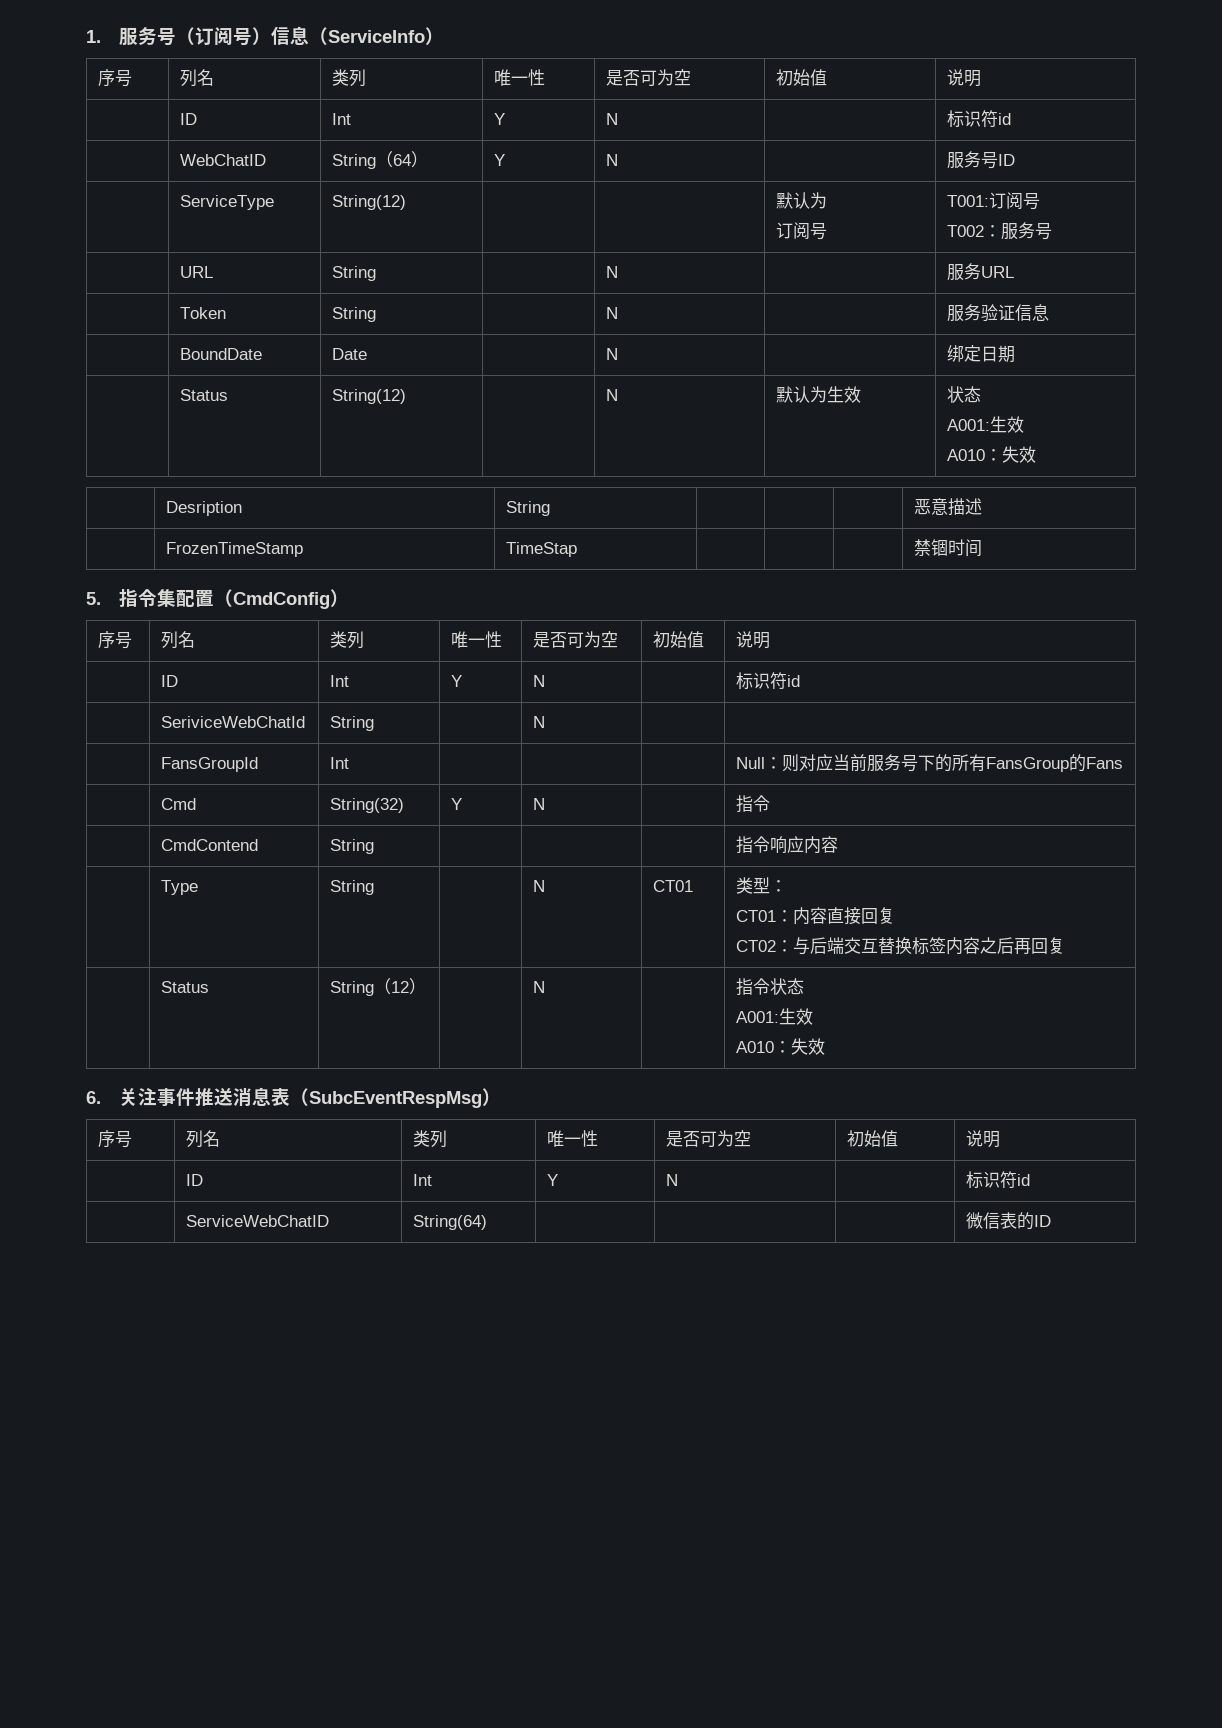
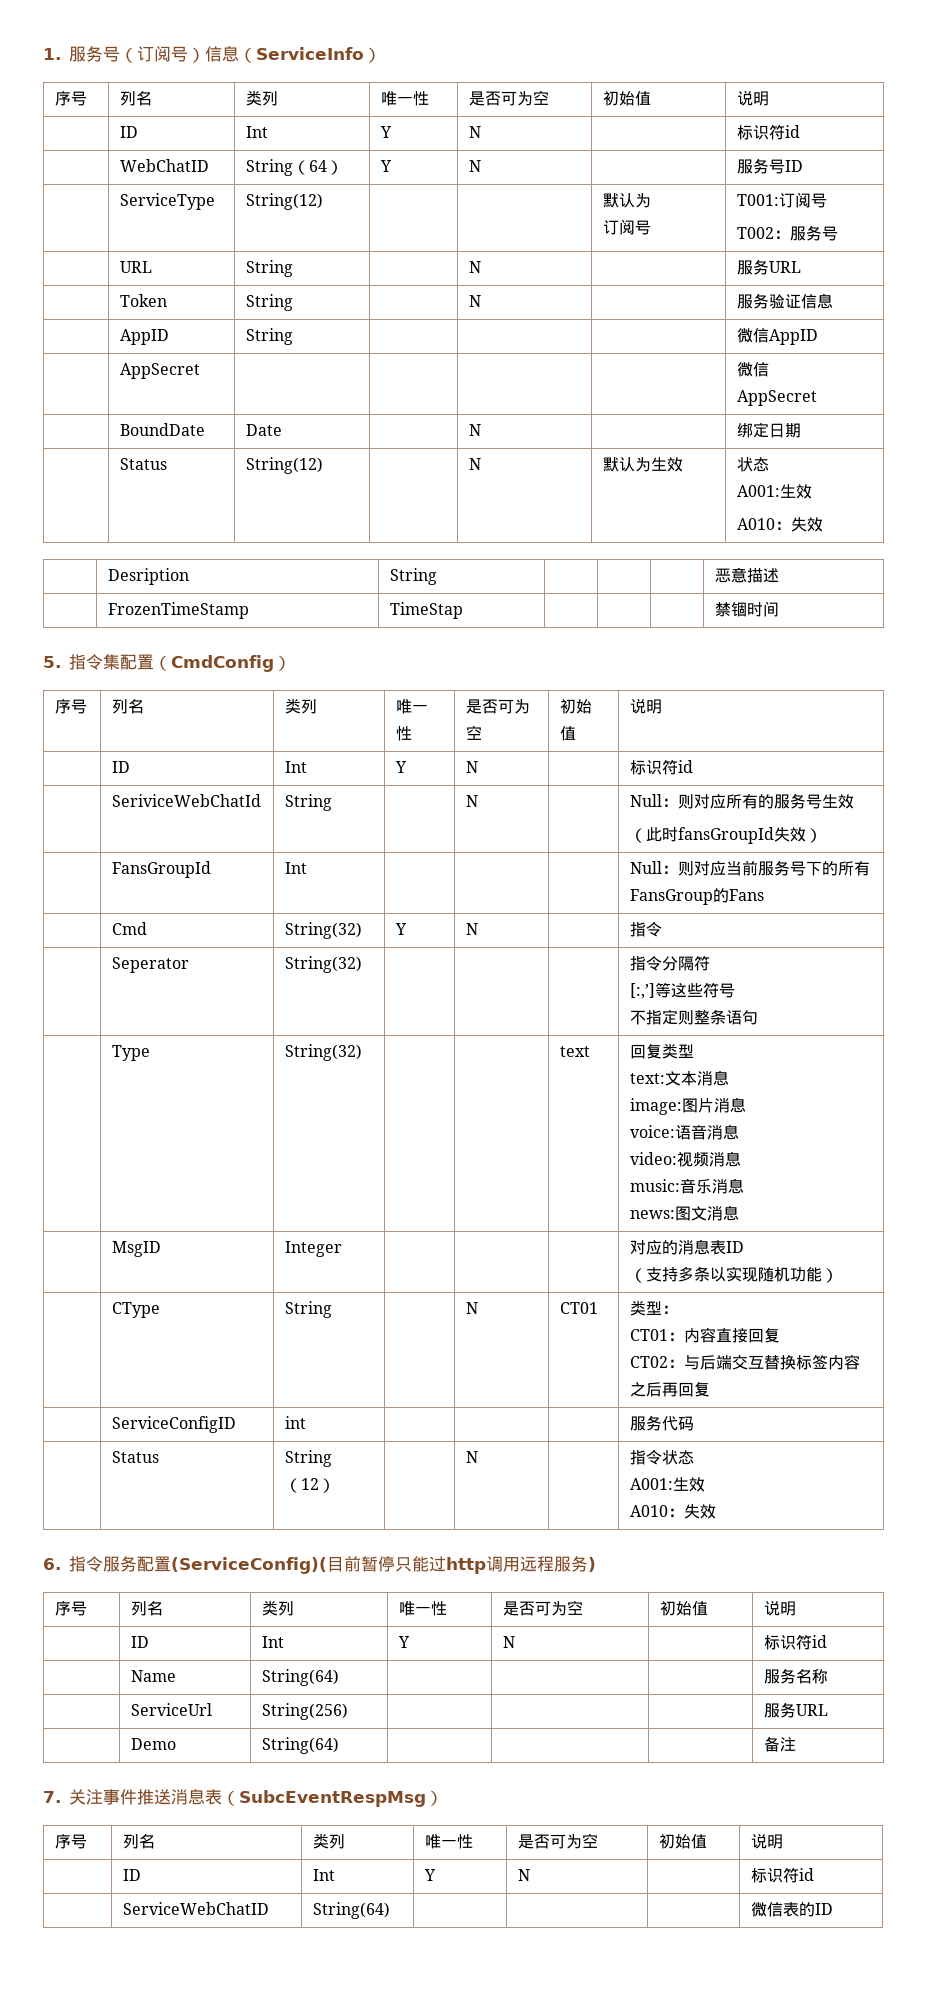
+ | AppID | String | | | | 微信AppID
+ | AppSecret | | | | | 微信
+ AppSecret
- | SeriviceWebChatId | String | | N | |
+ | SeriviceWebChatId | String | | N | | Null：则对应所有的服务号生效
+ （此时fansGroupId失效）
- | CmdContend | String | | | | 指令响应内容
- | Type | String | | N | CT01 | 类型：
+ | Seperator | String(32) | | | | 指令分隔符
+ [:,’]等这些符号
+ 不指定则整条语句
+ | Type | String(32) | | | text | 回复类型
+ text:文本消息
+ image:图片消息
+ voice:语音消息
+ video:视频消息
+ music:音乐消息
+ news:图文消息
+ | MsgID | Integer | | | | 对应的消息表ID
+ （支持多条以实现随机功能）
+ | CType | String | | N | CT01 | 类型：
+ | ServiceConfigID | int | | | | 服务代码
- 6.关注事件推送消息表（SubcEventRespMsg）
+ 6.指令服务配置(ServiceConfig)(目前暂停只能过http调用远程服务)
+ 序号 | 列名 | 类列 | 唯一性 | 是否可为空 | 初始值 | 说明
+ | ID | Int | Y | N | | 标识符id
+ | Name | String(64) | | | | 服务名称
+ | ServiceUrl | String(256) | | | | 服务URL
+ | Demo | String(64) | | | | 备注
+ 7.关注事件推送消息表（SubcEventRespMsg）

